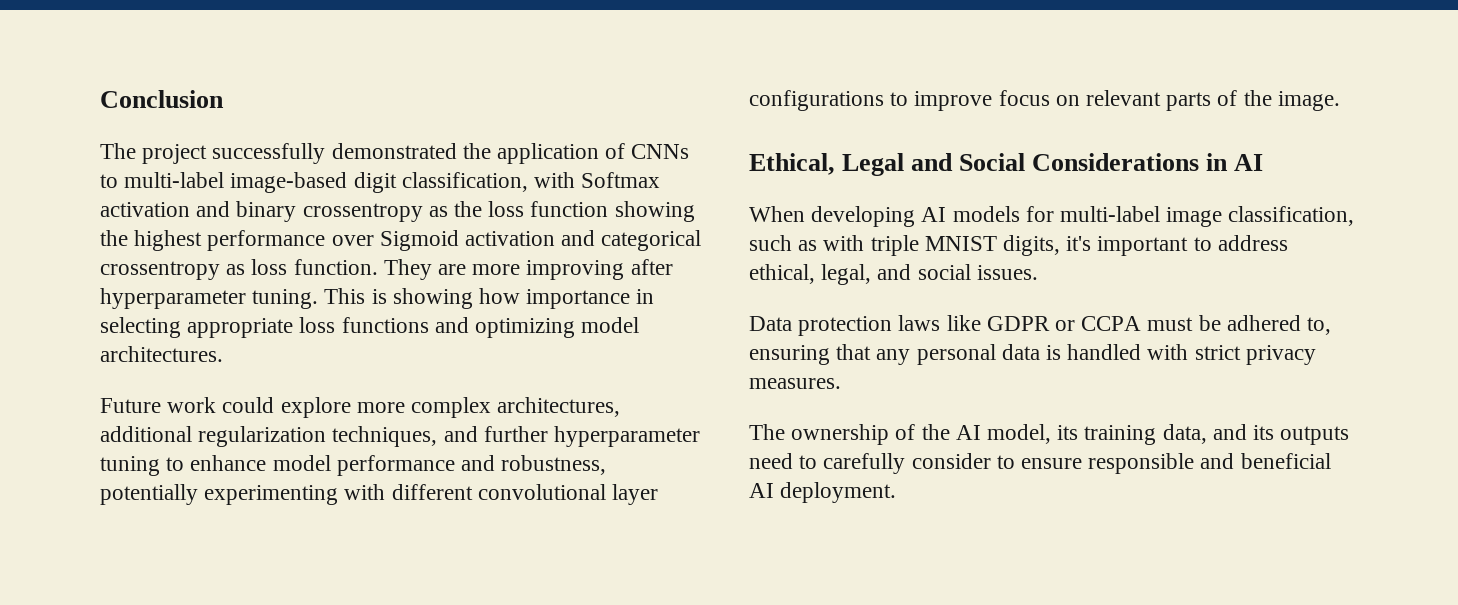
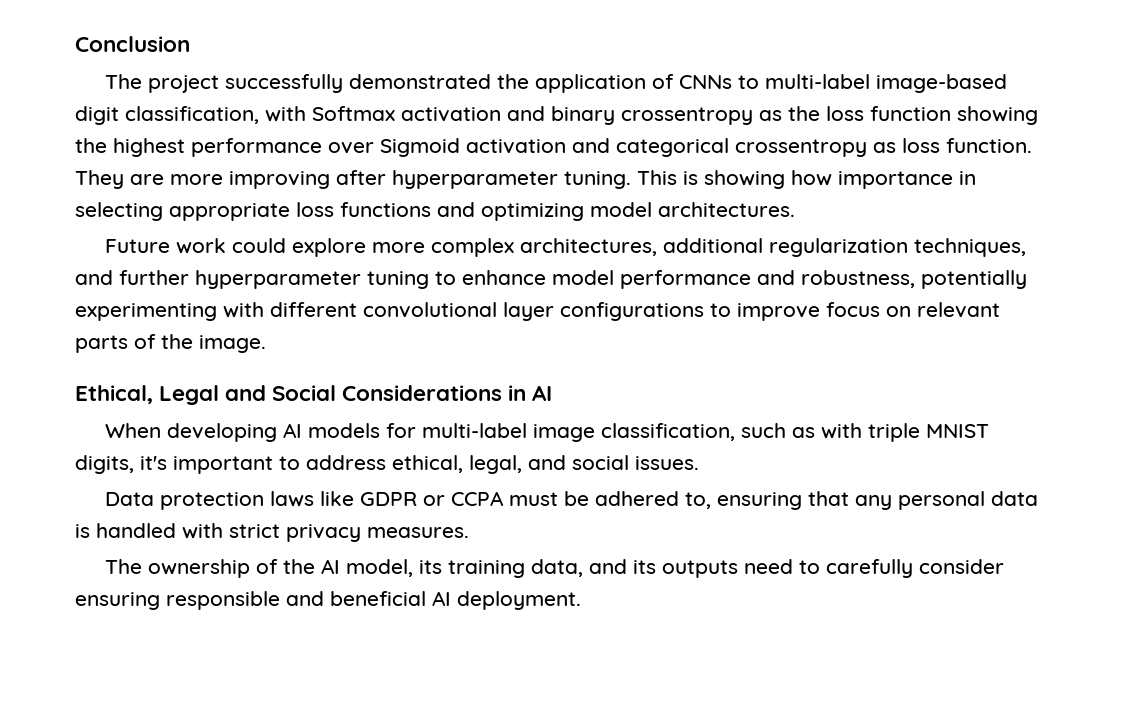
- The ownership of the AI model, its training data, and its outputs need to carefully consider to ensure responsible and beneficial AI deployment.
+ The ownership of the AI model, its training data, and its outputs need to carefully consider ensuring responsible and beneficial AI deployment.

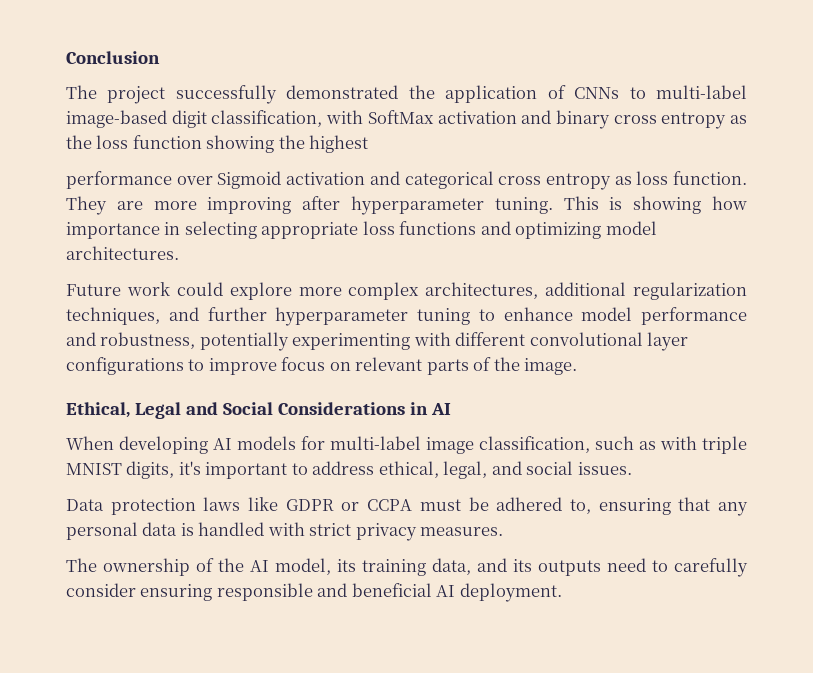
- The project successfully demonstrated the application of CNNs to multi-label image-based digit classification, with Softmax activation and binary crossentropy as the loss function showing the highest performance over Sigmoid activation and categorical crossentropy as loss function.
+ The project successfully demonstrated the application of CNNs to multi-label image-based digit classification, with SoftMax activation and binary cross entropy as the loss function showing the highest
+ performance over Sigmoid activation and categorical cross entropy as loss function.

